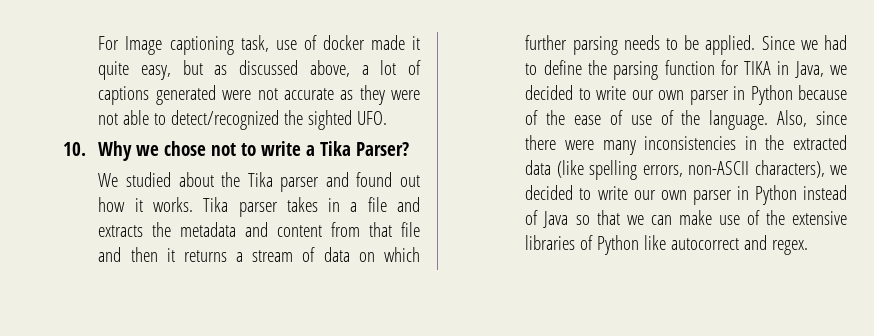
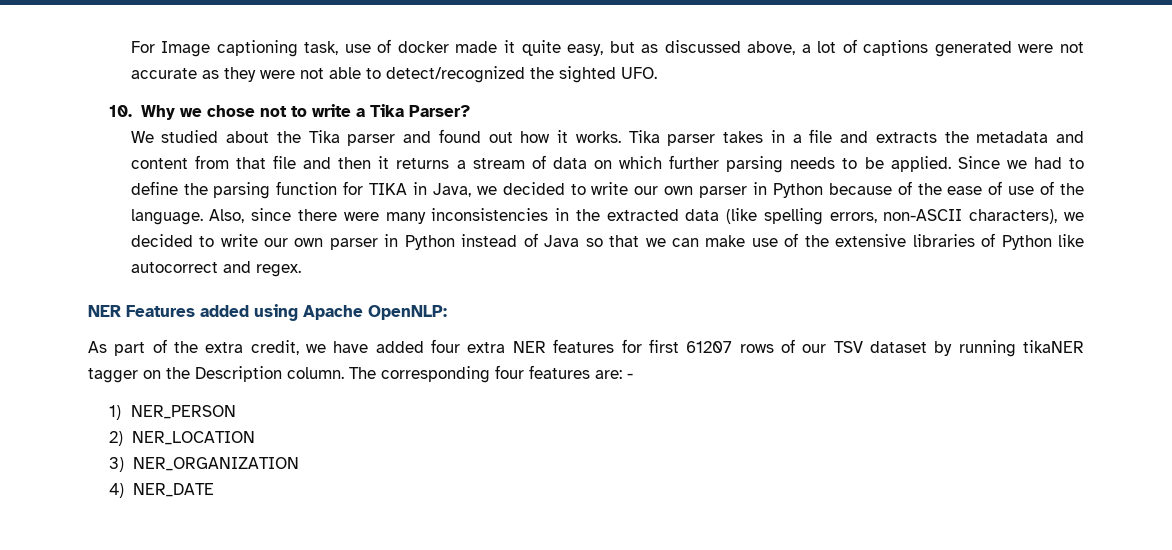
+ NER Features added using Apache OpenNLP:
+ As part of the extra credit, we have added four extra NER features for first 61207 rows of our TSV dataset by running tikaNER tagger on the Description column. The corresponding four features are: -
+ 1) NER_PERSON
+ 2) NER_LOCATION
+ 3) NER_ORGANIZATION
+ 4) NER_DATE

